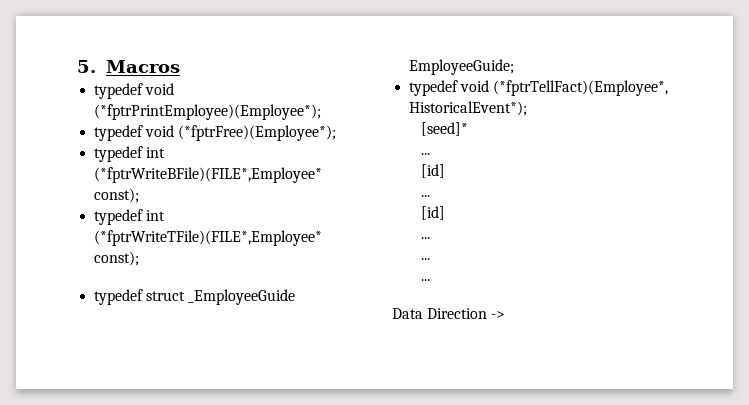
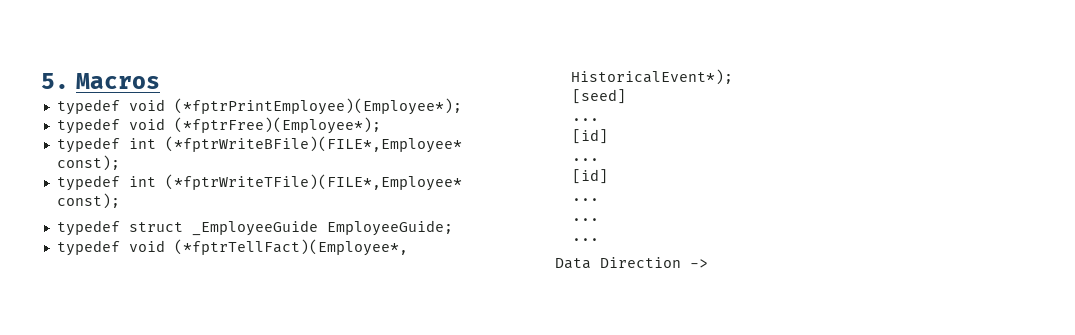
- [seed]*
+ [seed]

